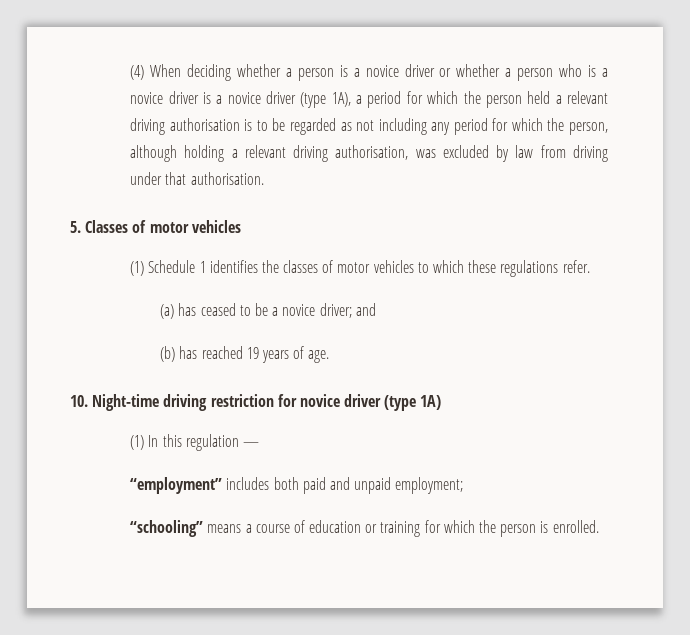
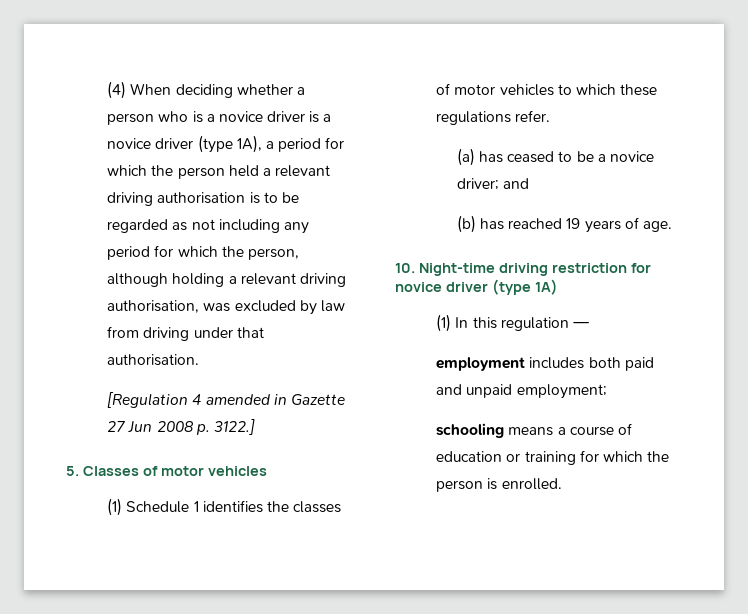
- (4) When deciding whether a person is a novice driver or whether a person who is a novice driver is a novice driver (type 1A), a period for which the person held a relevant driving authorisation is to be regarded as not including any period for which the person, although holding a relevant driving authorisation, was excluded by law from driving under that authorisation.
+ (4) When deciding whether a person who is a novice driver is a novice driver (type 1A), a period for which the person held a relevant driving authorisation is to be regarded as not including any period for which the person, although holding a relevant driving authorisation, was excluded by law from driving under that authorisation.
+ [Regulation 4 amended in Gazette 27 Jun 2008 p. 3122.]
- “employment” includes both paid and unpaid employment;
+ employment includes both paid and unpaid employment;
- “schooling” means a course of education or training for which the person is enrolled.
+ schooling means a course of education or training for which the person is enrolled.

